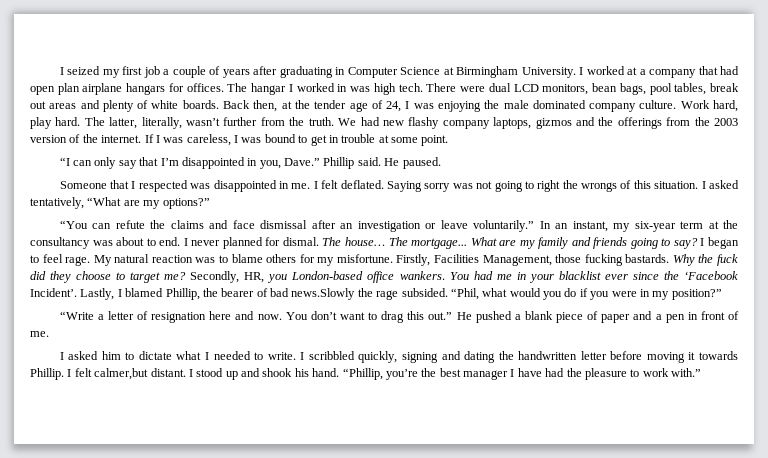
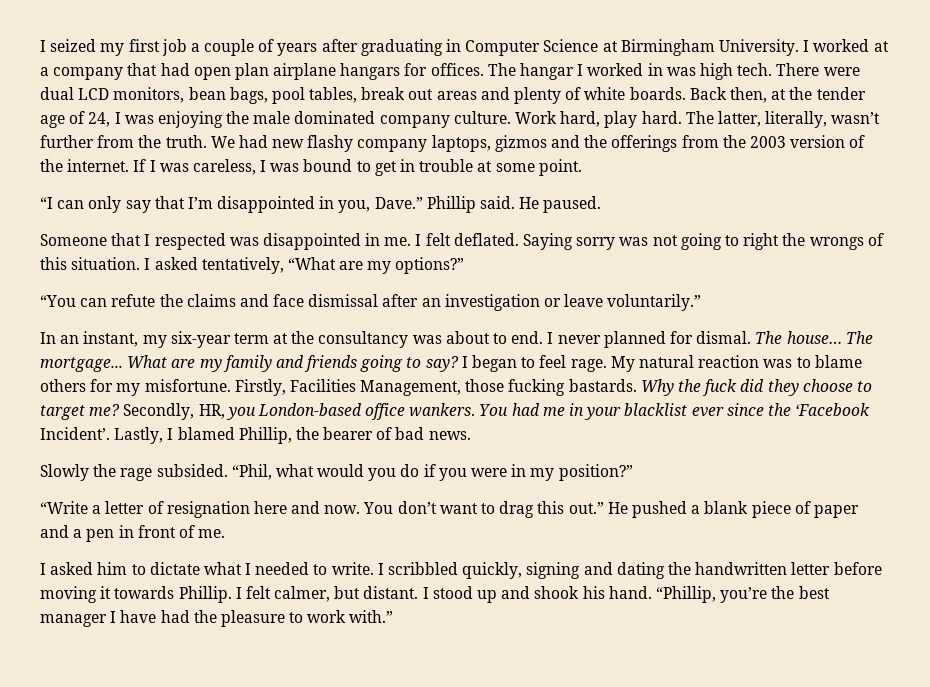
- “You can refute the claims and face dismissal after an investigation or leave voluntarily.” In an instant, my six-year term at the consultancy was about to end.
+ “You can refute the claims and face dismissal after an investigation or leave voluntarily.”
+ In an instant, my six-year term at the consultancy was about to end.
- Lastly, I blamed Phillip, the bearer of bad news.Slowly the rage subsided.
+ Lastly, I blamed Phillip, the bearer of bad news.
+ Slowly the rage subsided.
- I felt calmer,but distant.
+ I felt calmer, but distant.

